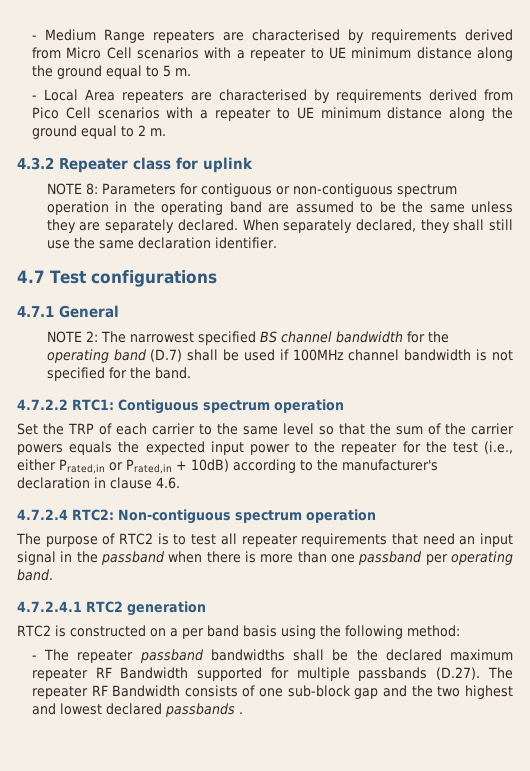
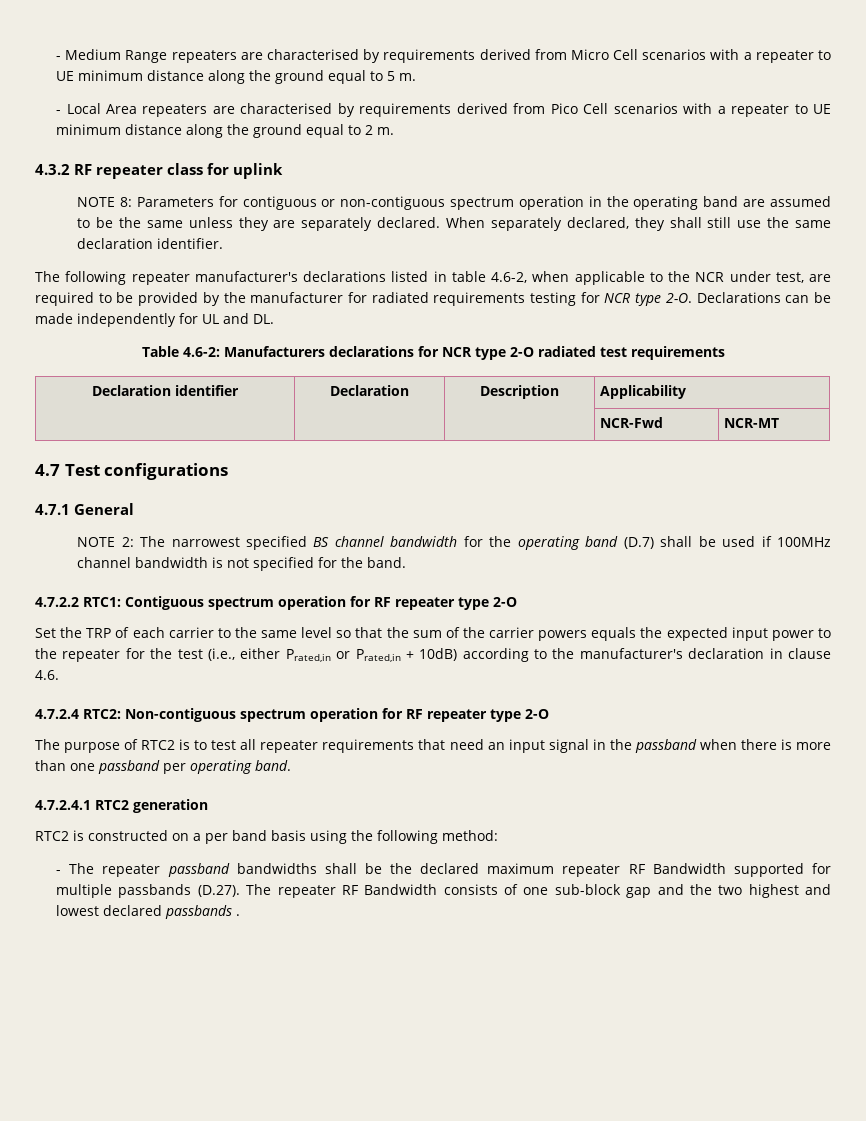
- 4.3.2 Repeater class for uplink
+ 4.3.2 RF repeater class for uplink
+ The following repeater manufacturer's declarations listed in table 4.6-2, when applicable to the NCR under test, are required to be provided by the manufacturer for radiated requirements testing for NCR type 2-O. Declarations can be made independently for UL and DL.
+ Table 4.6-2: Manufacturers declarations for NCR type 2-O radiated test requirements
+ Declaration identifier | Declaration | Description | Applicability
+ | | | NCR-Fwd | NCR-MT
- 4.7.2.2 RTC1: Contiguous spectrum operation
+ 4.7.2.2 RTC1: Contiguous spectrum operation for RF repeater type 2-O
- 4.7.2.4 RTC2: Non-contiguous spectrum operation
+ 4.7.2.4 RTC2: Non-contiguous spectrum operation for RF repeater type 2-O

